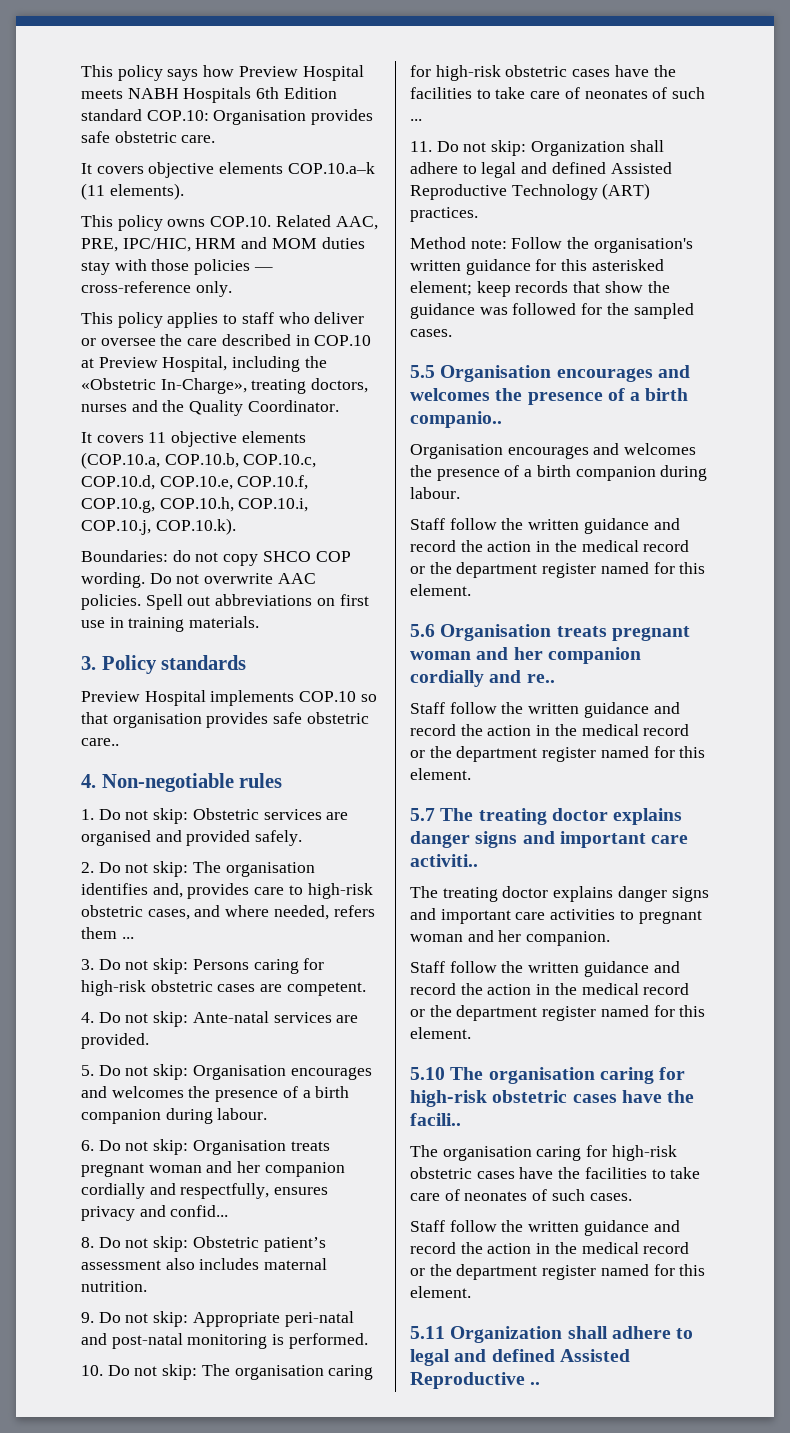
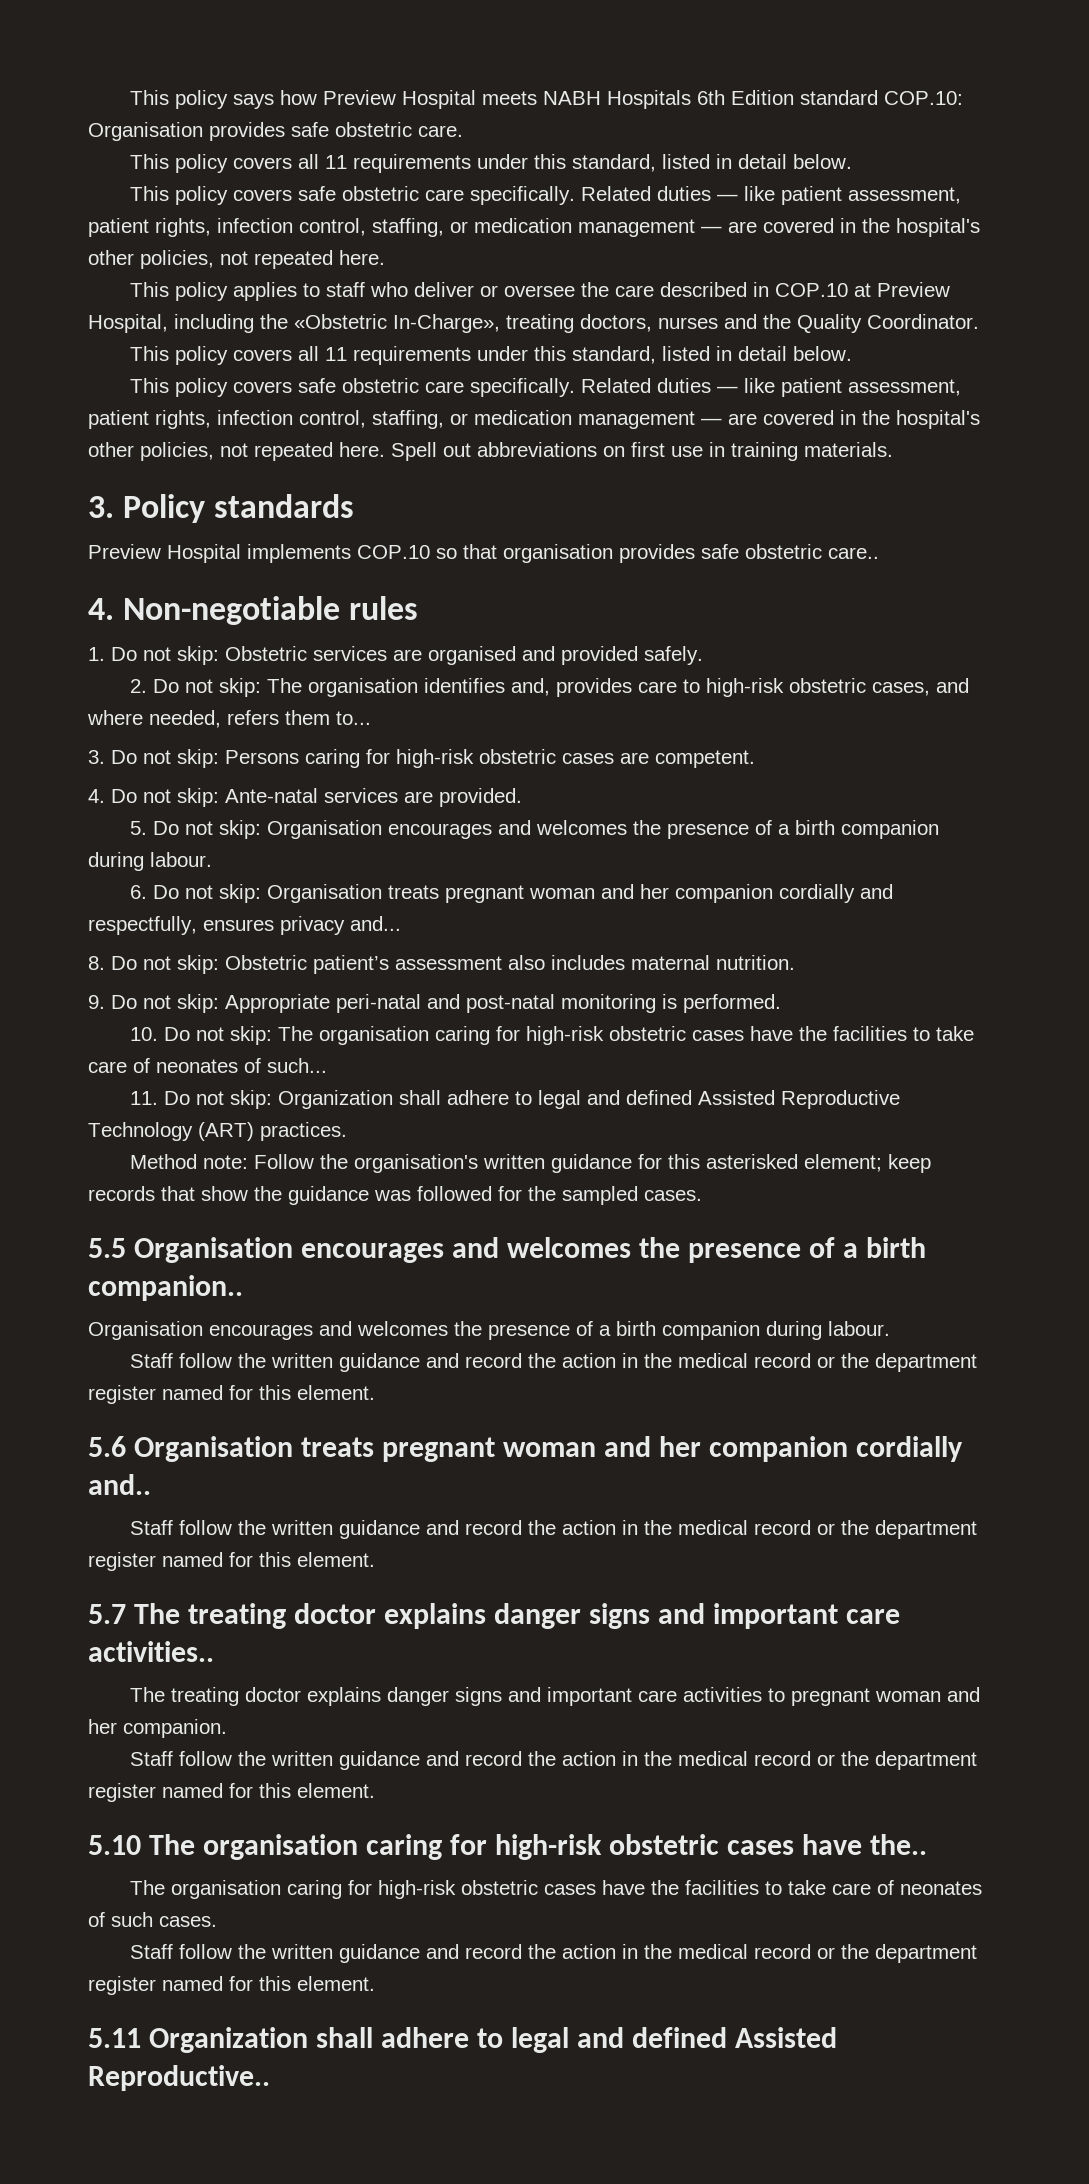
  This policy says how Preview Hospital meets NABH Hospitals 6th Edition standard COP.10: Organisation provides safe obstetric care.
- It covers objective elements COP.10.a–k (11 elements).
- This policy owns COP.10. Related AAC, PRE, IPC/HIC, HRM and MOM duties stay with those policies — cross-reference only.
+ This policy covers all 11 requirements under this standard, listed in detail below.
+ This policy covers safe obstetric care specifically. Related duties — like patient assessment, patient rights, infection control, staffing, or medication management — are covered in the hospital's other policies, not repeated here.
  This policy applies to staff who deliver or oversee the care described in COP.10 at Preview Hospital, including the «Obstetric In-Charge», treating doctors, nurses and the Quality Coordinator.
- It covers 11 objective elements (COP.10.a, COP.10.b, COP.10.c, COP.10.d, COP.10.e, COP.10.f, COP.10.g, COP.10.h, COP.10.i, COP.10.j, COP.10.k).
- Boundaries: do not copy SHCO COP wording. Do not overwrite AAC policies.
+ This policy covers all 11 requirements under this standard, listed in detail below.
+ This policy covers safe obstetric care specifically. Related duties — like patient assessment, patient rights, infection control, staffing, or medication management — are covered in the hospital's other policies, not repeated here.
- 2. Do not skip: The organisation identifies and, provides care to high-risk obstetric cases, and where needed, refers them ...
+ 2. Do not skip: The organisation identifies and, provides care to high-risk obstetric cases, and where needed, refers them to...
- 6. Do not skip: Organisation treats pregnant woman and her companion cordially and respectfully, ensures privacy and confid...
+ 6. Do not skip: Organisation treats pregnant woman and her companion cordially and respectfully, ensures privacy and...
- 10. Do not skip: The organisation caring for high-risk obstetric cases have the facilities to take care of neonates of such ...
+ 10. Do not skip: The organisation caring for high-risk obstetric cases have the facilities to take care of neonates of such...
- 5.5 Organisation encourages and welcomes the presence of a birth companio..
+ 5.5 Organisation encourages and welcomes the presence of a birth companion..
- 5.6 Organisation treats pregnant woman and her companion cordially and re..
+ 5.6 Organisation treats pregnant woman and her companion cordially and..
- 5.7 The treating doctor explains danger signs and important care activiti..
+ 5.7 The treating doctor explains danger signs and important care activities..
- 5.10 The organisation caring for high-risk obstetric cases have the facili..
+ 5.10 The organisation caring for high-risk obstetric cases have the..
- 5.11 Organization shall adhere to legal and defined Assisted Reproductive ..
+ 5.11 Organization shall adhere to legal and defined Assisted Reproductive..

